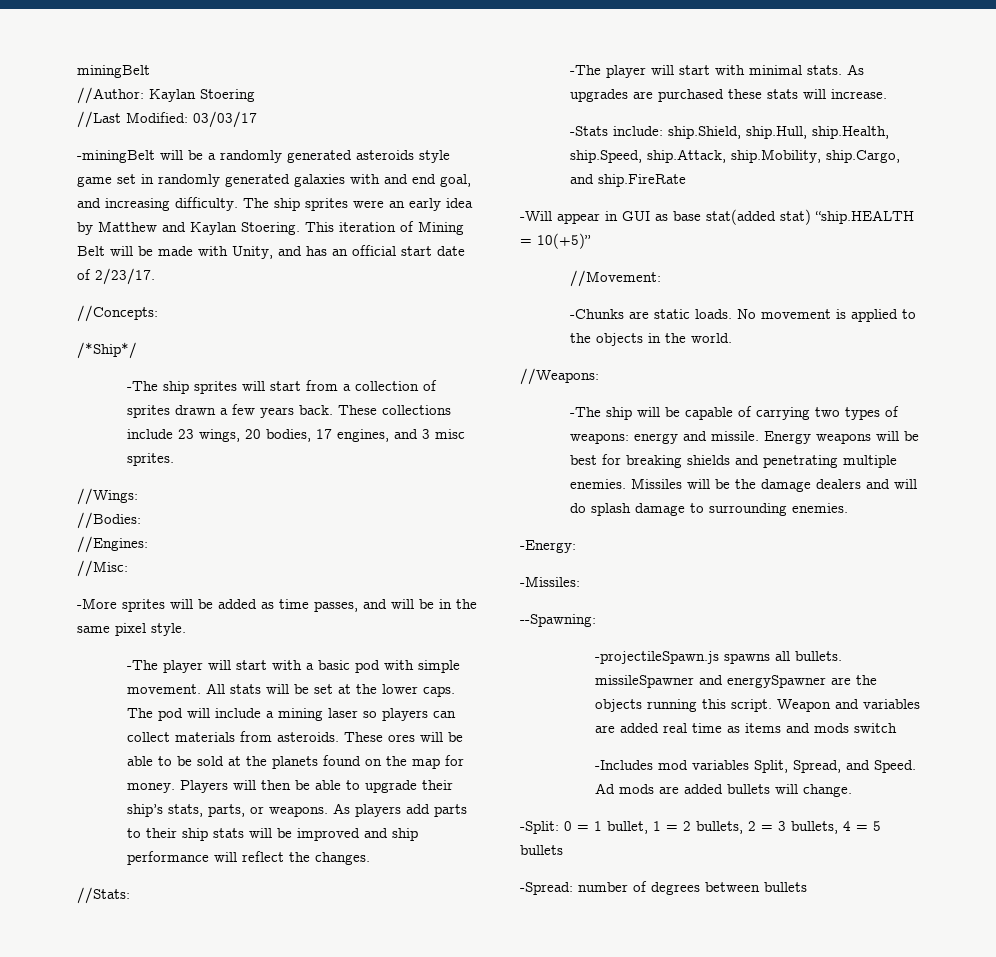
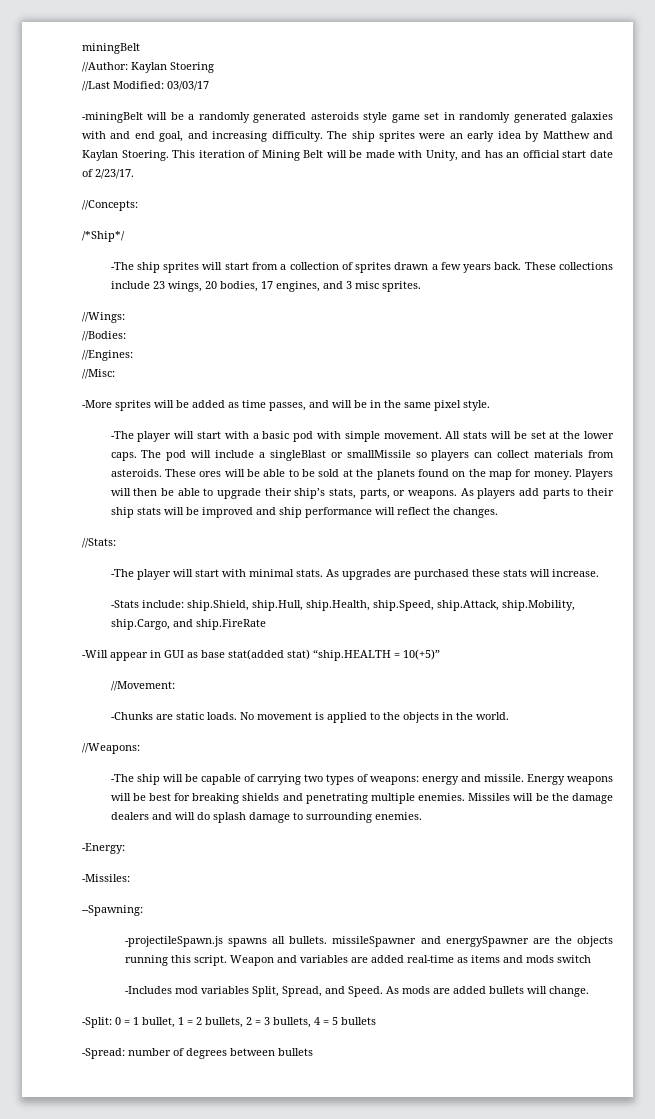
- The pod will include a mining laser so players can collect materials from asteroids.
+ The pod will include a singleBlast or smallMissile so players can collect materials from asteroids.
- Weapon and variables are added real time as items and mods switch
+ Weapon and variables are added real-time as items and mods switch
- Ad mods are added bullets will change.
+ As mods are added bullets will change.

